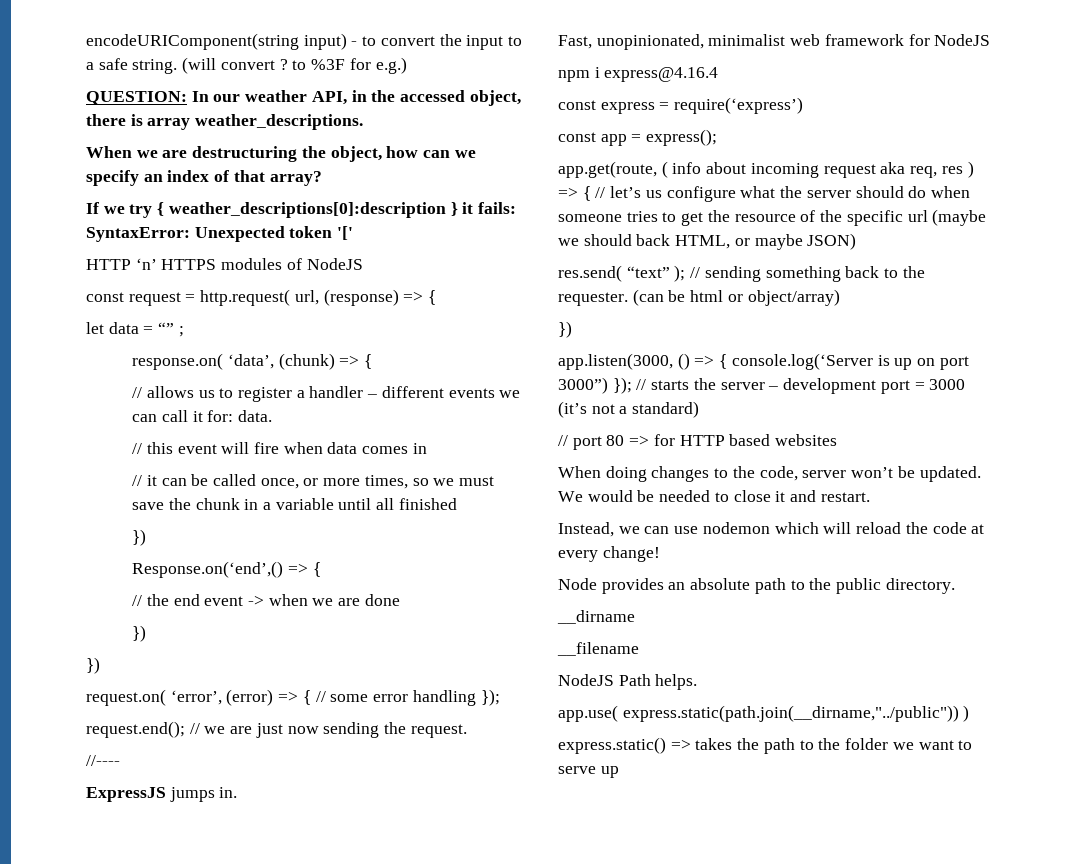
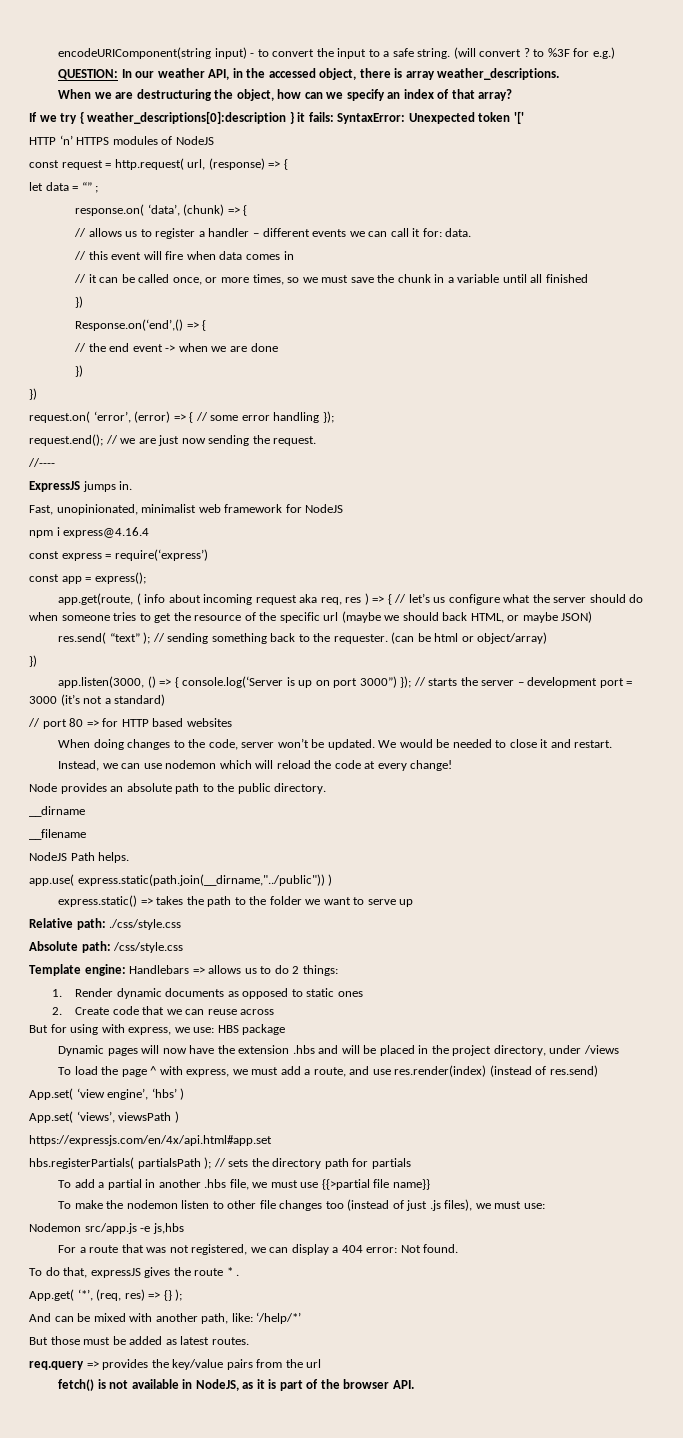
+ Relative path: ./css/style.css
+ Absolute path: /css/style.css
+ Template engine: Handlebars => allows us to do 2 things:
+ 1. Render dynamic documents as opposed to static ones
+ 2. Create code that we can reuse across
+ But for using with express, we use: HBS package
+ Dynamic pages will now have the extension .hbs and will be placed in the project directory, under /views
+ To load the page ^ with express, we must add a route, and use res.render(index) (instead of res.send)
+ App.set( ‘view engine’, ‘hbs’ )
+ App.set( ‘views’, viewsPath )
+ https://expressjs.com/en/4x/api.html#app.set
+ hbs.registerPartials( partialsPath ); // sets the directory path for partials
+ To add a partial in another .hbs file, we must use {{>partial file name}}
+ To make the nodemon listen to other file changes too (instead of just .js files), we must use:
+ Nodemon src/app.js -e js,hbs
+ For a route that was not registered, we can display a 404 error: Not found.
+ To do that, expressJS gives the route * .
+ App.get( ‘*’, (req, res) => {} );
+ And can be mixed with another path, like: ‘/help/*’
+ But those must be added as latest routes.
+ req.query => provides the key/value pairs from the url
+ fetch() is not available in NodeJS, as it is part of the browser API.

